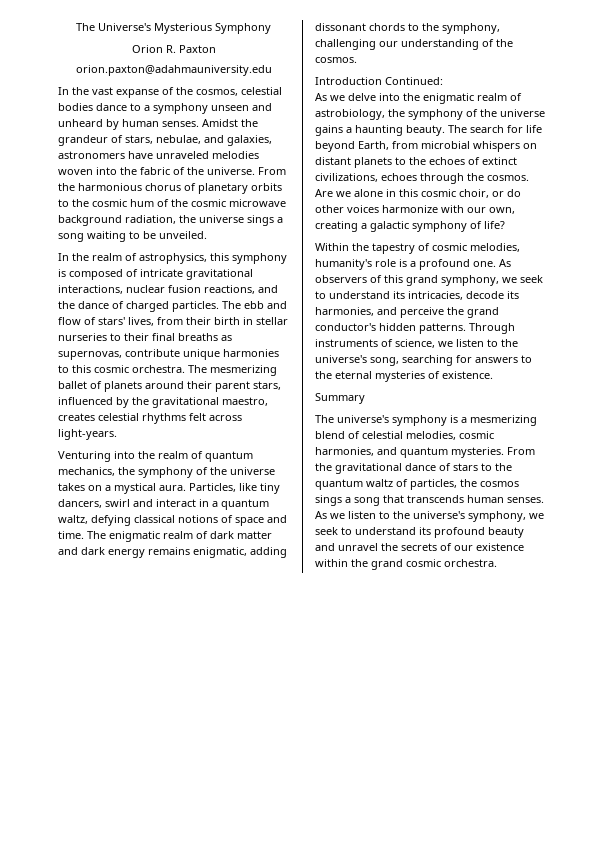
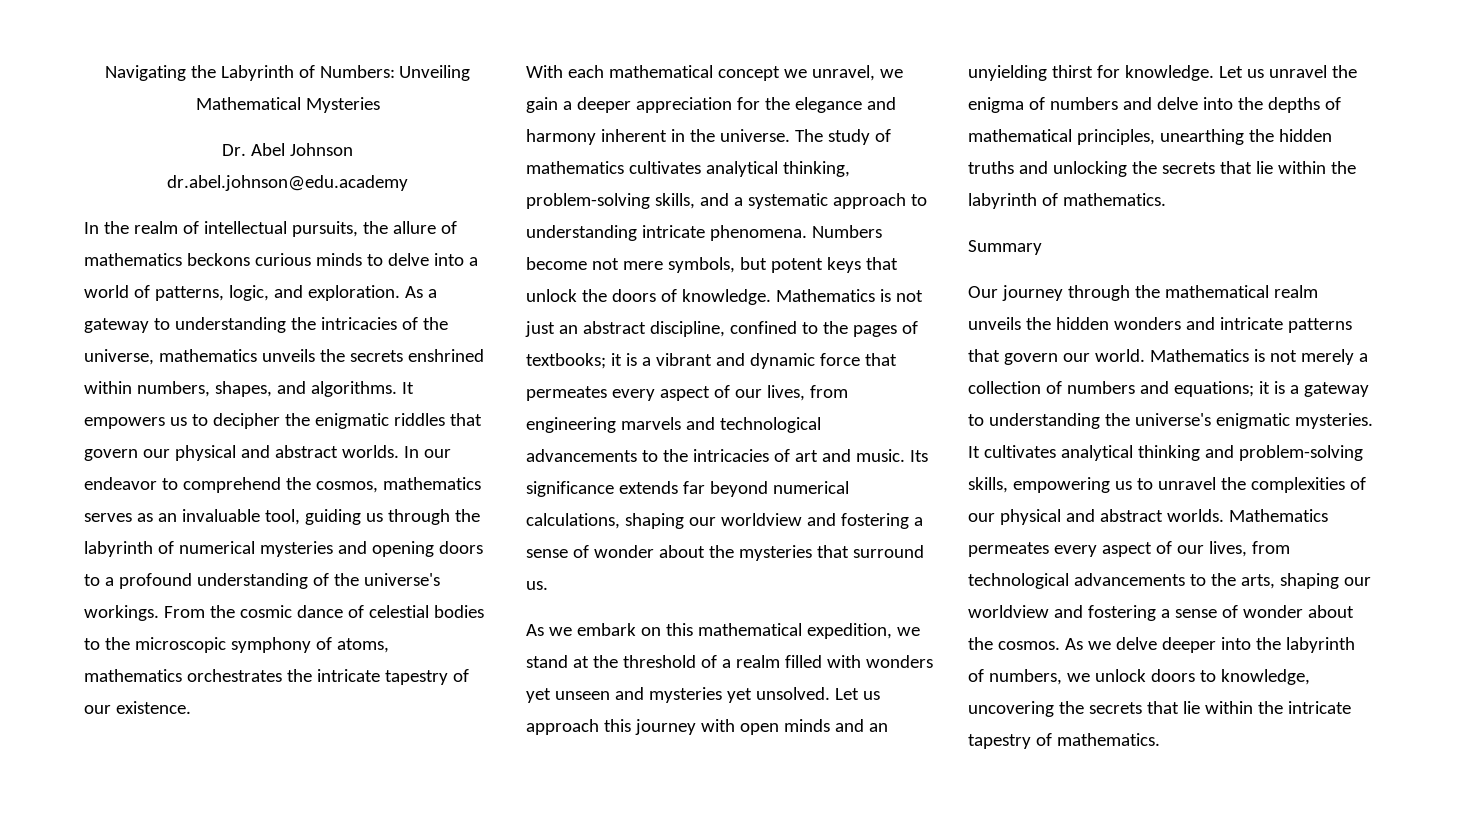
- The Universe's Mysterious Symphony
- Orion R. Paxton
- orion.paxton@adahmauniversity.edu
- In the vast expanse of the cosmos, celestial bodies dance to a symphony unseen and unheard by human senses. Amidst the grandeur of stars, nebulae, and galaxies, astronomers have unraveled melodies woven into the fabric of the universe. From the harmonious chorus of planetary orbits to the cosmic hum of the cosmic microwave background radiation, the universe sings a song waiting to be unveiled.
- In the realm of astrophysics, this symphony is composed of intricate gravitational interactions, nuclear fusion reactions, and the dance of charged particles. The ebb and flow of stars' lives, from their birth in stellar nurseries to their final breaths as supernovas, contribute unique harmonies to this cosmic orchestra. The mesmerizing ballet of planets around their parent stars, influenced by the gravitational maestro, creates celestial rhythms felt across light-years.
- Venturing into the realm of quantum mechanics, the symphony of the universe takes on a mystical aura. Particles, like tiny dancers, swirl and interact in a quantum waltz, defying classical notions of space and time. The enigmatic realm of dark matter and dark energy remains enigmatic, adding dissonant chords to the symphony, challenging our understanding of the cosmos.
- Introduction Continued:
- As we delve into the enigmatic realm of astrobiology, the symphony of the universe gains a haunting beauty. The search for life beyond Earth, from microbial whispers on distant planets to the echoes of extinct civilizations, echoes through the cosmos. Are we alone in this cosmic choir, or do other voices harmonize with our own, creating a galactic symphony of life?
- Within the tapestry of cosmic melodies, humanity's role is a profound one. As observers of this grand symphony, we seek to understand its intricacies, decode its harmonies, and perceive the grand conductor's hidden patterns. Through instruments of science, we listen to the universe's song, searching for answers to the eternal mysteries of existence.
+ Navigating the Labyrinth of Numbers: Unveiling Mathematical Mysteries
+ Dr. Abel Johnson
+ dr.abel.johnson@edu.academy
+ In the realm of intellectual pursuits, the allure of mathematics beckons curious minds to delve into a world of patterns, logic, and exploration. As a gateway to understanding the intricacies of the universe, mathematics unveils the secrets enshrined within numbers, shapes, and algorithms. It empowers us to decipher the enigmatic riddles that govern our physical and abstract worlds. In our endeavor to comprehend the cosmos, mathematics serves as an invaluable tool, guiding us through the labyrinth of numerical mysteries and opening doors to a profound understanding of the universe's workings. From the cosmic dance of celestial bodies to the microscopic symphony of atoms, mathematics orchestrates the intricate tapestry of our existence.
+ With each mathematical concept we unravel, we gain a deeper appreciation for the elegance and harmony inherent in the universe. The study of mathematics cultivates analytical thinking, problem-solving skills, and a systematic approach to understanding intricate phenomena. Numbers become not mere symbols, but potent keys that unlock the doors of knowledge. Mathematics is not just an abstract discipline, confined to the pages of textbooks; it is a vibrant and dynamic force that permeates every aspect of our lives, from engineering marvels and technological advancements to the intricacies of art and music. Its significance extends far beyond numerical calculations, shaping our worldview and fostering a sense of wonder about the mysteries that surround us.
+ As we embark on this mathematical expedition, we stand at the threshold of a realm filled with wonders yet unseen and mysteries yet unsolved. Let us approach this journey with open minds and an unyielding thirst for knowledge. Let us unravel the enigma of numbers and delve into the depths of mathematical principles, unearthing the hidden truths and unlocking the secrets that lie within the labyrinth of mathematics.
  Summary
- The universe's symphony is a mesmerizing blend of celestial melodies, cosmic harmonies, and quantum mysteries. From the gravitational dance of stars to the quantum waltz of particles, the cosmos sings a song that transcends human senses. As we listen to the universe's symphony, we seek to understand its profound beauty and unravel the secrets of our existence within the grand cosmic orchestra.
+ Our journey through the mathematical realm unveils the hidden wonders and intricate patterns that govern our world. Mathematics is not merely a collection of numbers and equations; it is a gateway to understanding the universe's enigmatic mysteries. It cultivates analytical thinking and problem-solving skills, empowering us to unravel the complexities of our physical and abstract worlds. Mathematics permeates every aspect of our lives, from technological advancements to the arts, shaping our worldview and fostering a sense of wonder about the cosmos. As we delve deeper into the labyrinth of numbers, we unlock doors to knowledge, uncovering the secrets that lie within the intricate tapestry of mathematics.

